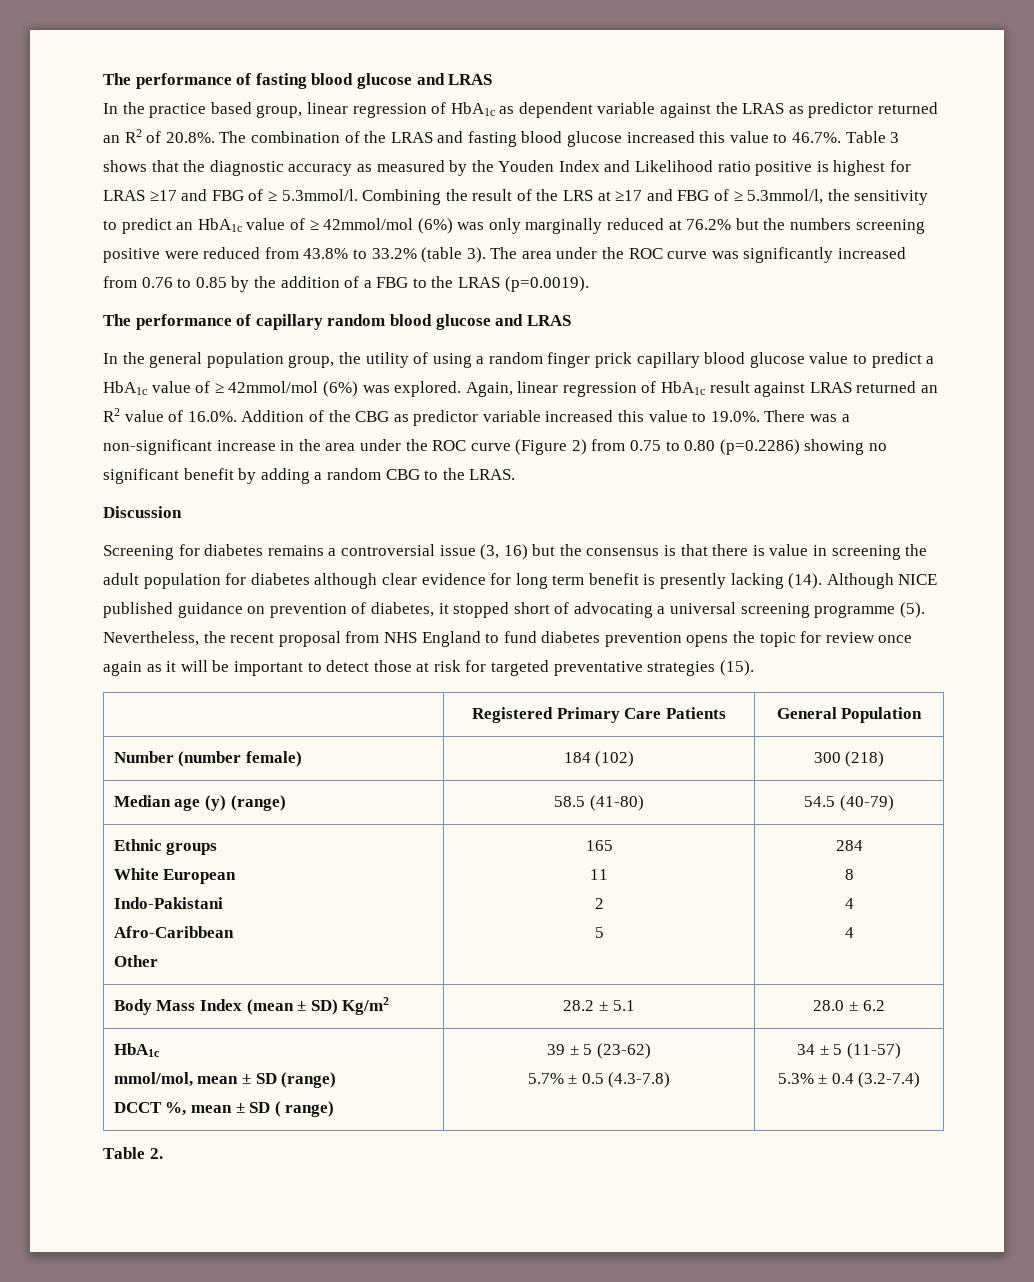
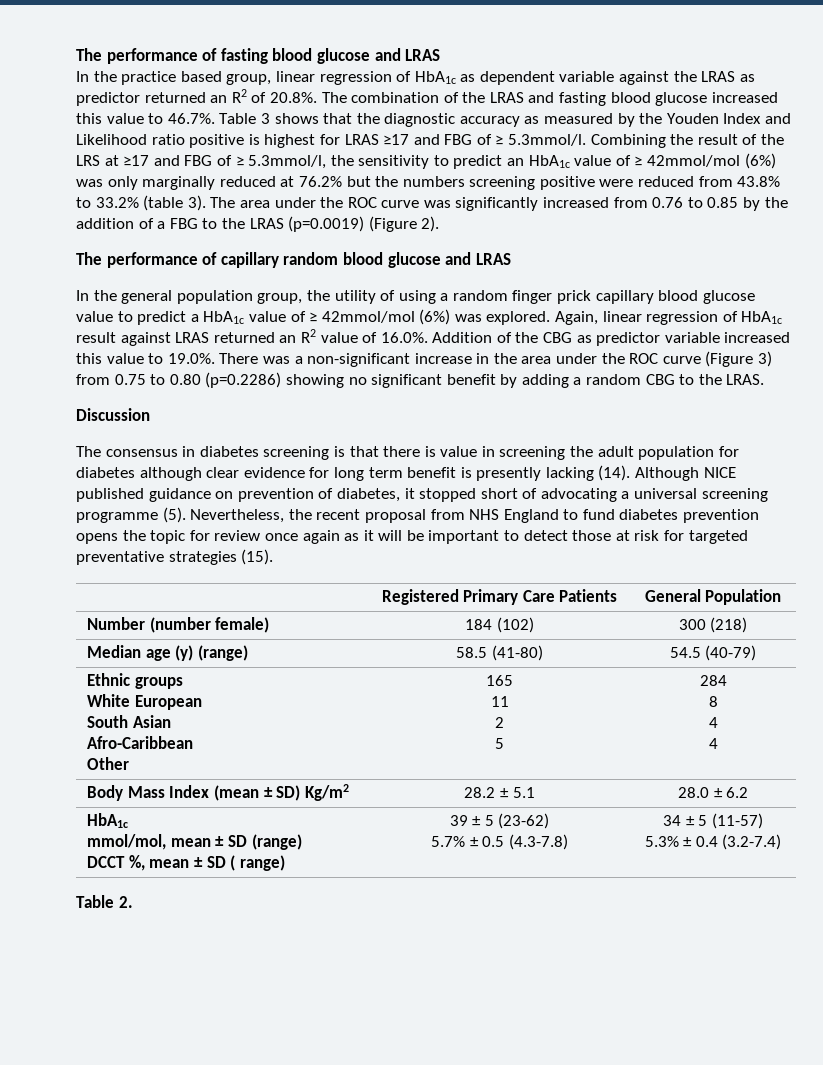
- The area under the ROC curve was significantly increased from 0.76 to 0.85 by the addition of a FBG to the LRAS (p=0.0019).
+ The area under the ROC curve was significantly increased from 0.76 to 0.85 by the addition of a FBG to the LRAS (p=0.0019) (Figure 2).
- Again, linear regression of HbA1c result against LRAS returned an R2 value of 16.0%. Addition of the CBG as predictor variable increased this value to 19.0%. There was a non-significant increase in the area under the ROC curve (Figure 2) from 0.75 to 0.80 (p=0.2286) showing no significant benefit by adding a random CBG to the LRAS.
+ Again, linear regression of HbA1c result against LRAS returned an R2 value of 16.0%. Addition of the CBG as predictor variable increased this value to 19.0%. There was a non-significant increase in the area under the ROC curve (Figure 3) from 0.75 to 0.80 (p=0.2286) showing no significant benefit by adding a random CBG to the LRAS.
- Screening for diabetes remains a controversial issue (3, 16) but the consensus is that there is value in screening the adult population for diabetes although clear evidence for long term benefit is presently lacking (14).
+ The consensus in diabetes screening is that there is value in screening the adult population for diabetes although clear evidence for long term benefit is presently lacking (14).
  Ethnic groups
  White European
- Indo-Pakistani
+ South Asian

